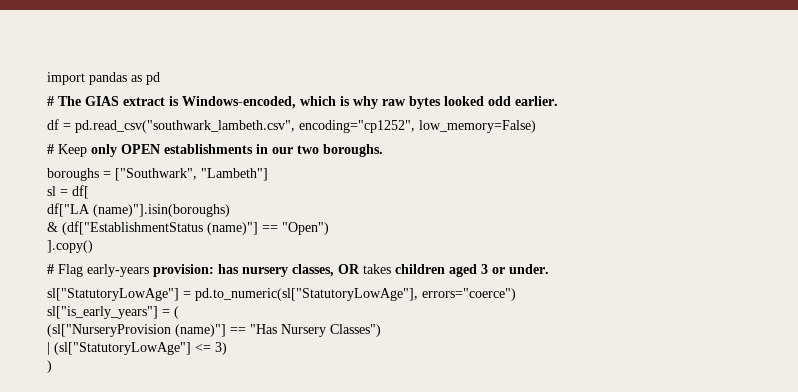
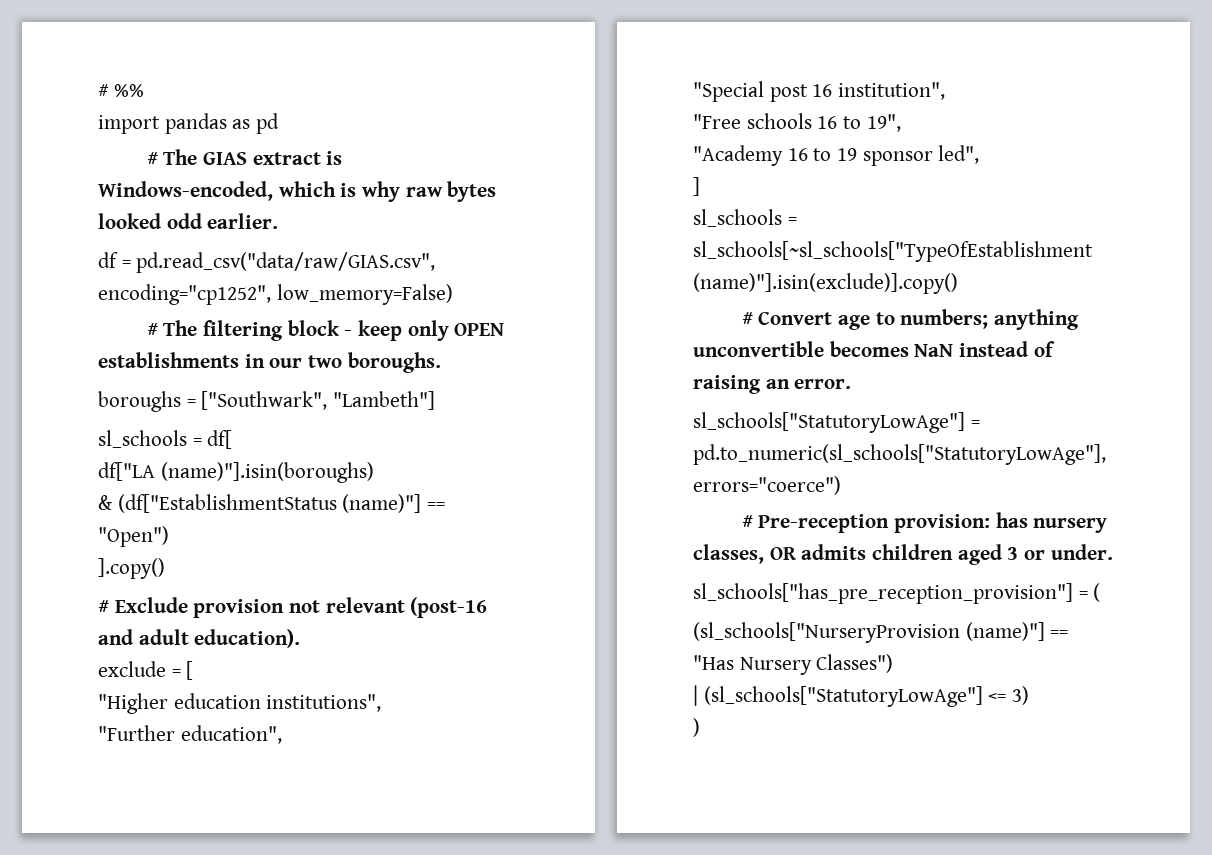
+ # %%
- df = pd.read_csv("southwark_lambeth.csv", encoding="cp1252", low_memory=False)
+ df = pd.read_csv("data/raw/GIAS.csv", encoding="cp1252", low_memory=False)
- # Keep only OPEN establishments in our two boroughs.
+ # The filtering block - keep only OPEN establishments in our two boroughs.
- sl = df[
+ sl_schools = df[
- # Flag early-years provision: has nursery classes, OR takes children aged 3 or under.
+ # Exclude provision not relevant (post-16 and adult education).
+ exclude = [
+ "Higher education institutions",
+ "Further education",
+ "Special post 16 institution",
+ "Free schools 16 to 19",
+ "Academy 16 to 19 sponsor led",
+ ]
+ sl_schools = sl_schools[~sl_schools["TypeOfEstablishment (name)"].isin(exclude)].copy()
+ # Convert age to numbers; anything unconvertible becomes NaN instead of raising an error.
+ sl_schools["StatutoryLowAge"] = pd.to_numeric(sl_schools["StatutoryLowAge"], errors="coerce")
+ # Pre-reception provision: has nursery classes, OR admits children aged 3 or under.
- sl["StatutoryLowAge"] = pd.to_numeric(sl["StatutoryLowAge"], errors="coerce")
- sl["is_early_years"] = (
+ sl_schools["has_pre_reception_provision"] = (
- (sl["NurseryProvision (name)"] == "Has Nursery Classes")
+ (sl_schools["NurseryProvision (name)"] == "Has Nursery Classes")
- | (sl["StatutoryLowAge"] <= 3)
+ | (sl_schools["StatutoryLowAge"] <= 3)

